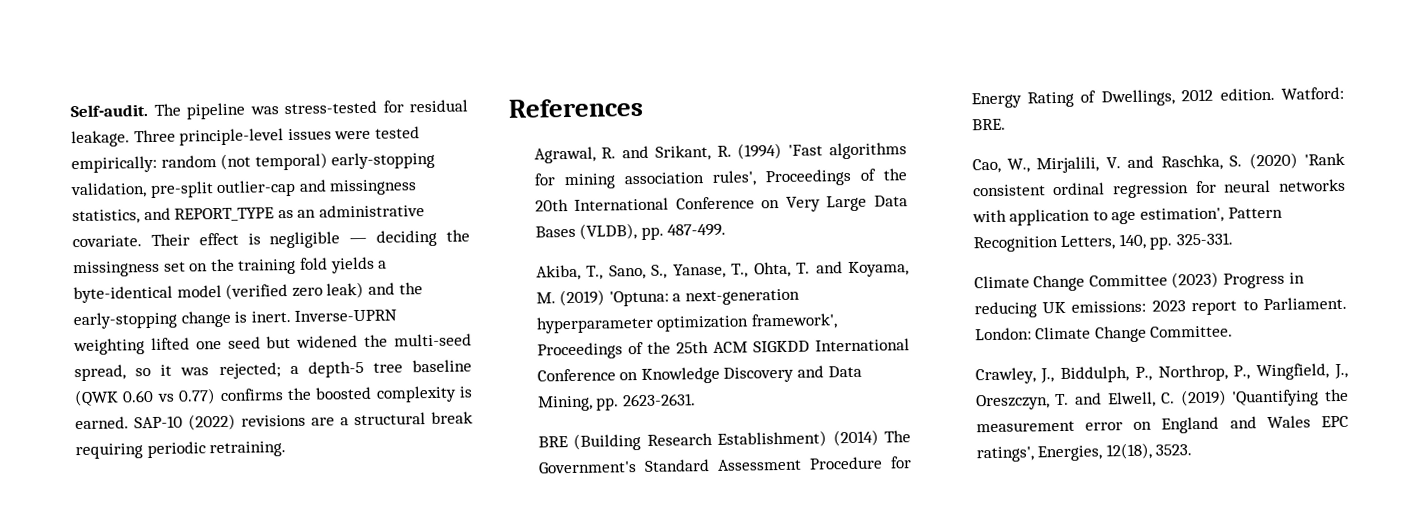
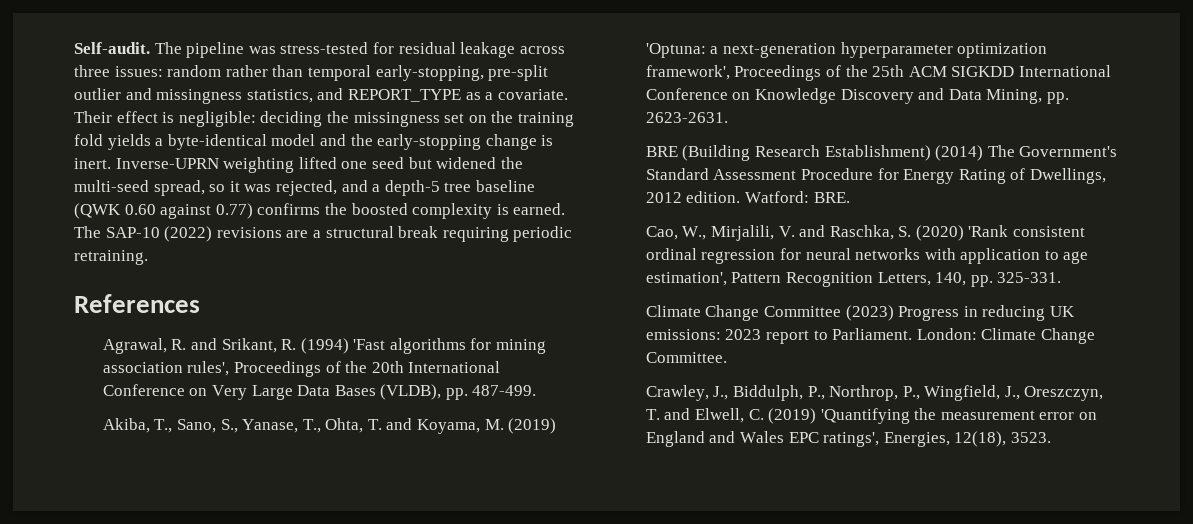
- The pipeline was stress-tested for residual leakage. Three principle-level issues were tested empirically: random (not temporal) early-stopping validation, pre-split outlier-cap and missingness statistics, and REPORT_TYPE as an administrative covariate.
+ The pipeline was stress-tested for residual leakage across three issues: random rather than temporal early-stopping, pre-split outlier and missingness statistics, and REPORT_TYPE as a covariate.
- Their effect is negligible — deciding the missingness set on the training fold yields a byte-identical model (verified zero leak) and the early-stopping change is inert.
+ Their effect is negligible: deciding the missingness set on the training fold yields a byte-identical model and the early-stopping change is inert.
- Inverse-UPRN weighting lifted one seed but widened the multi-seed spread, so it was rejected; a depth-5 tree baseline (QWK 0.60 vs 0.77) confirms the boosted complexity is earned.
+ Inverse-UPRN weighting lifted one seed but widened the multi-seed spread, so it was rejected, and a depth-5 tree baseline (QWK 0.60 against 0.77) confirms the boosted complexity is earned.
- SAP-10 (2022) revisions are a structural break requiring periodic retraining.
+ The SAP-10 (2022) revisions are a structural break requiring periodic retraining.

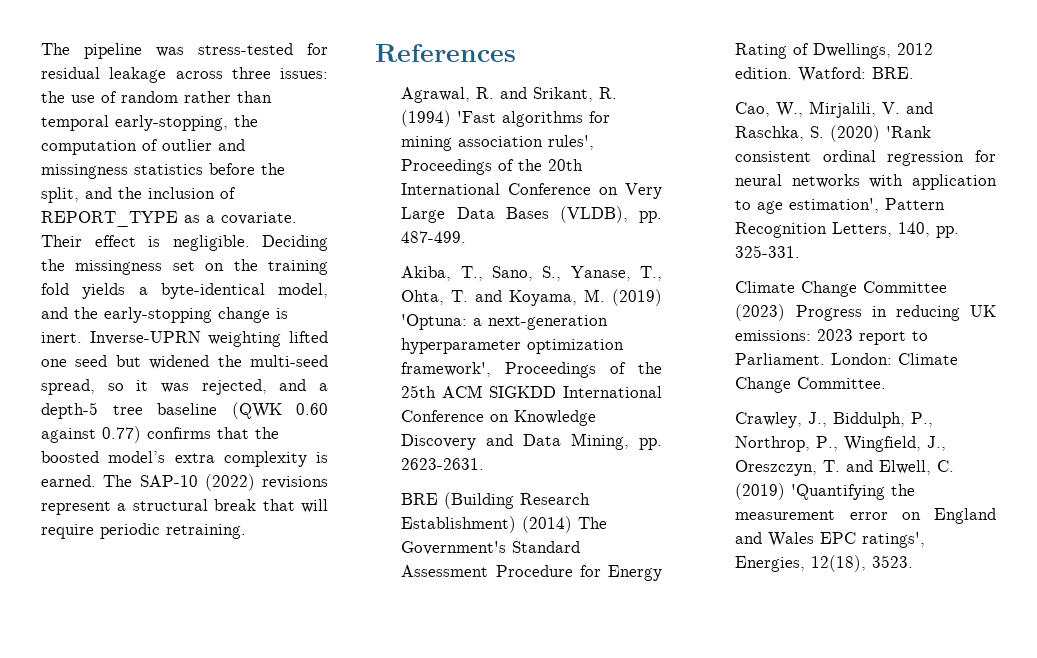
- Self-audit. The pipeline was stress-tested for residual leakage across three issues: random rather than temporal early-stopping, pre-split outlier and missingness statistics, and REPORT_TYPE as a covariate.
+ The pipeline was stress-tested for residual leakage across three issues: the use of random rather than temporal early-stopping, the computation of outlier and missingness statistics before the split, and the inclusion of REPORT_TYPE as a covariate.
- Their effect is negligible: deciding the missingness set on the training fold yields a byte-identical model and the early-stopping change is inert.
+ Their effect is negligible. Deciding the missingness set on the training fold yields a byte-identical model, and the early-stopping change is inert.
- Inverse-UPRN weighting lifted one seed but widened the multi-seed spread, so it was rejected, and a depth-5 tree baseline (QWK 0.60 against 0.77) confirms the boosted complexity is earned.
+ Inverse-UPRN weighting lifted one seed but widened the multi-seed spread, so it was rejected, and a depth-5 tree baseline (QWK 0.60 against 0.77) confirms that the boosted model’s extra complexity is earned.
- The SAP-10 (2022) revisions are a structural break requiring periodic retraining.
+ The SAP-10 (2022) revisions represent a structural break that will require periodic retraining.

